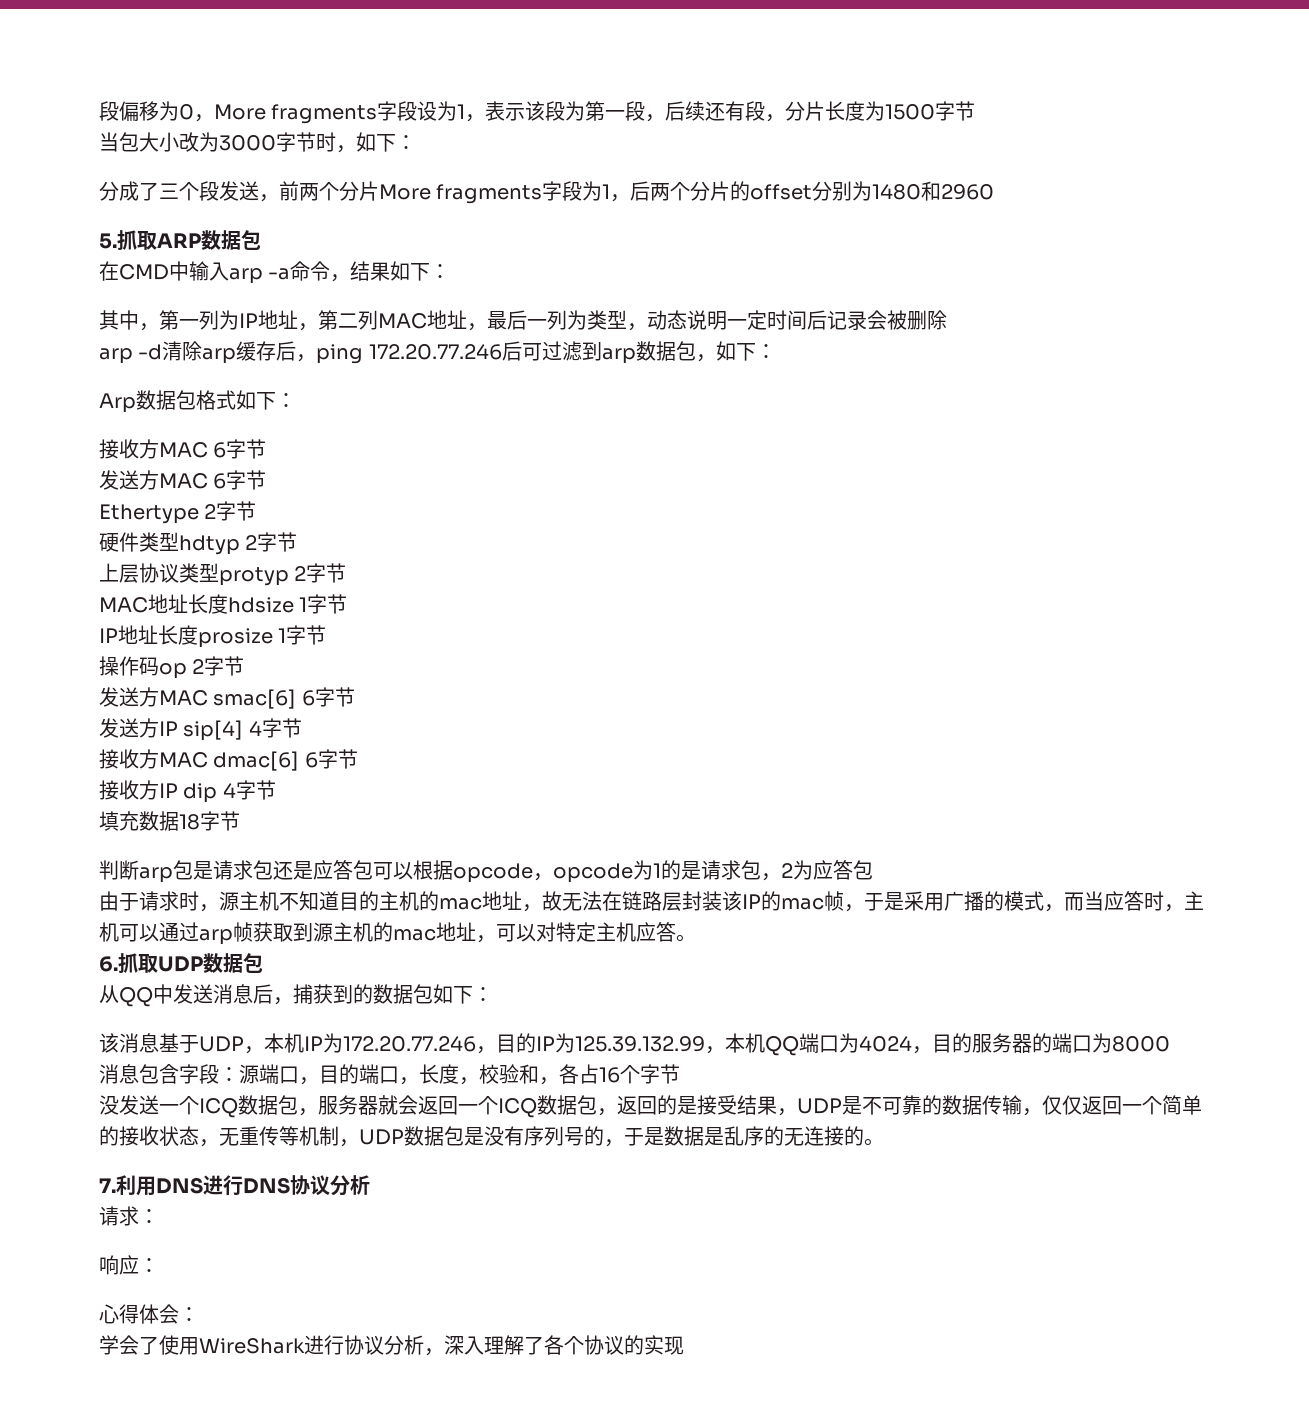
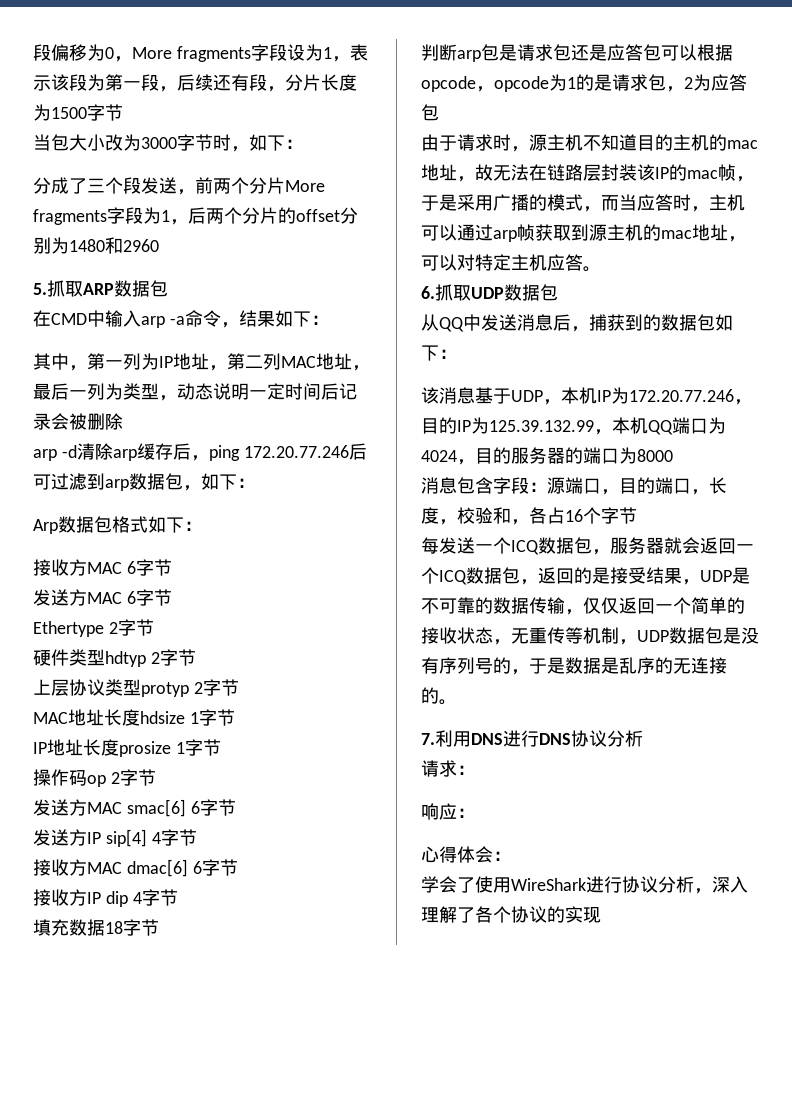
- 没发送一个ICQ数据包，服务器就会返回一个ICQ数据包，返回的是接受结果，UDP是不可靠的数据传输，仅仅返回一个简单的接收状态，无重传等机制，UDP数据包是没有序列号的，于是数据是乱序的无连接的。
+ 每发送一个ICQ数据包，服务器就会返回一个ICQ数据包，返回的是接受结果，UDP是不可靠的数据传输，仅仅返回一个简单的接收状态，无重传等机制，UDP数据包是没有序列号的，于是数据是乱序的无连接的。

